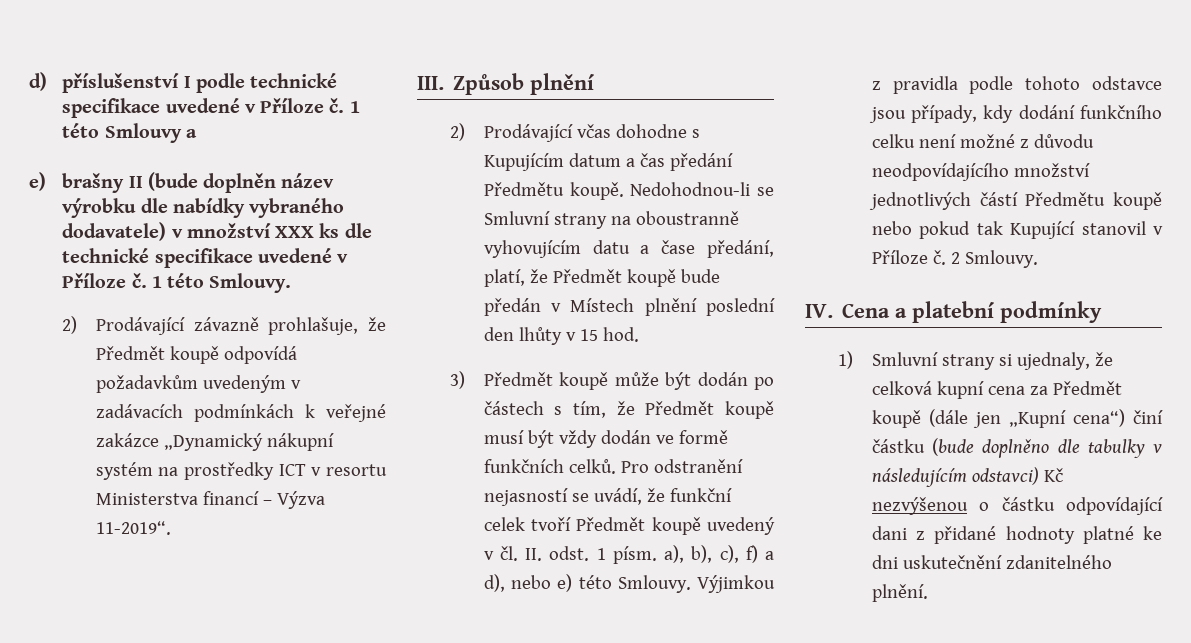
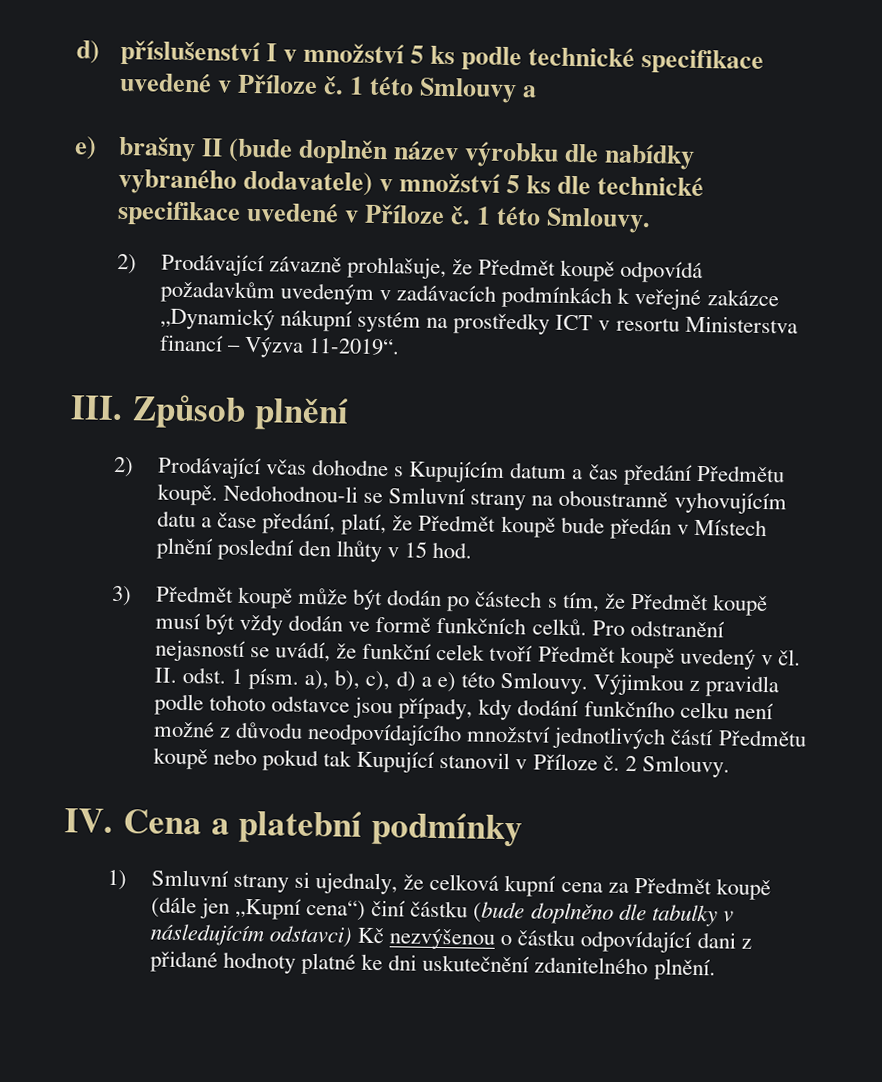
- d) příslušenství I podle technické specifikace uvedené v Příloze č.
+ d) příslušenství I v množství 5 ks podle technické specifikace uvedené v Příloze č.
- e) brašny II (bude doplněn název výrobku dle nabídky vybraného dodavatele) v množství XXX ks dle technické specifikace uvedené v Příloze č.
+ e) brašny II (bude doplněn název výrobku dle nabídky vybraného dodavatele) v množství 5 ks dle technické specifikace uvedené v Příloze č.
- Pro odstranění nejasností se uvádí, že funkční celek tvoří Předmět koupě uvedený v čl. II. odst. 1 písm. a), b), c), f) a d), nebo e) této Smlouvy.
+ Pro odstranění nejasností se uvádí, že funkční celek tvoří Předmět koupě uvedený v čl. II. odst. 1 písm. a), b), c), d) a e) této Smlouvy.

